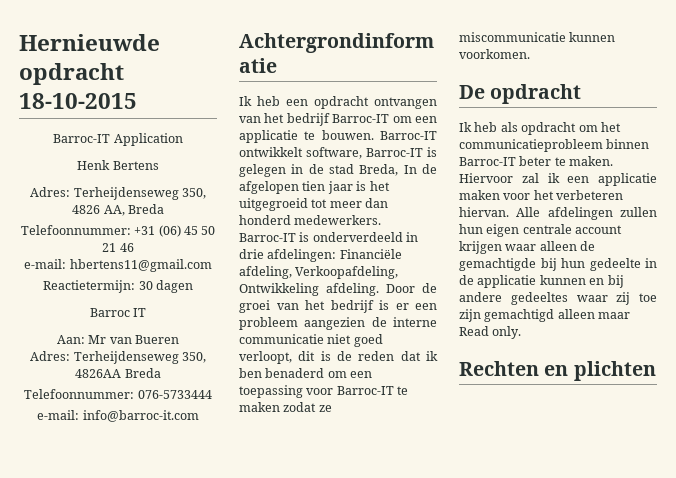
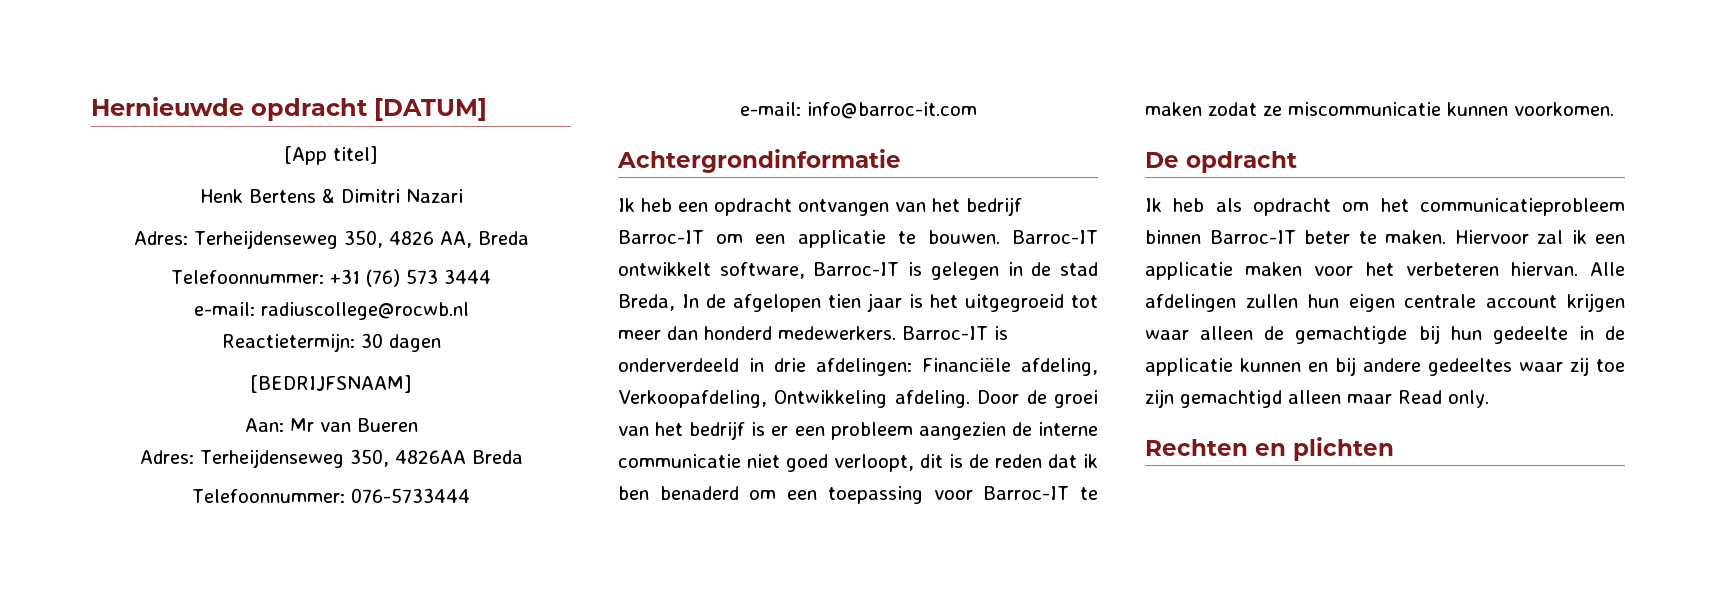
- Hernieuwde opdracht 18-10-2015
- Barroc-IT Application
+ Hernieuwde opdracht [DATUM]
+ [App titel]
- Henk Bertens
+ Henk Bertens & Dimitri Nazari
- Telefoonnummer: +31 (06) 45 50 21 46
- e-mail: hbertens11@gmail.com
+ Telefoonnummer: +31 (76) 573 3444
+ e-mail: radiuscollege@rocwb.nl
- Barroc IT
+ [BEDRIJFSNAAM]

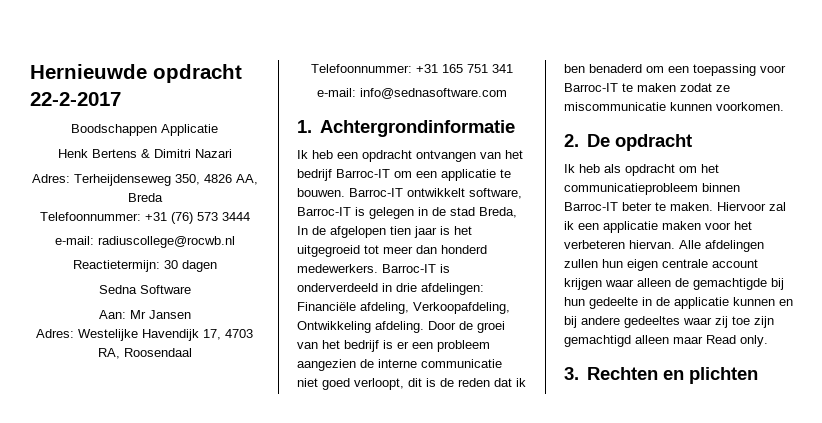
- Hernieuwde opdracht [DATUM]
- [App titel]
+ Hernieuwde opdracht 22-2-2017
+ Boodschappen Applicatie
- [BEDRIJFSNAAM]
+ Sedna Software
- Aan: Mr van Bueren
- Adres: Terheijdenseweg 350, 4826AA Breda
- Telefoonnummer: 076-5733444
- e-mail: info@barroc-it.com
- Achtergrondinformatie
+ Aan: Mr Jansen
+ Adres: Westelijke Havendijk 17, 4703 RA, Roosendaal
+ Telefoonnummer: +31 165 751 341
+ e-mail: info@sednasoftware.com
+ 1. Achtergrondinformatie
- De opdracht
+ 2. De opdracht
- Rechten en plichten
+ 3. Rechten en plichten

